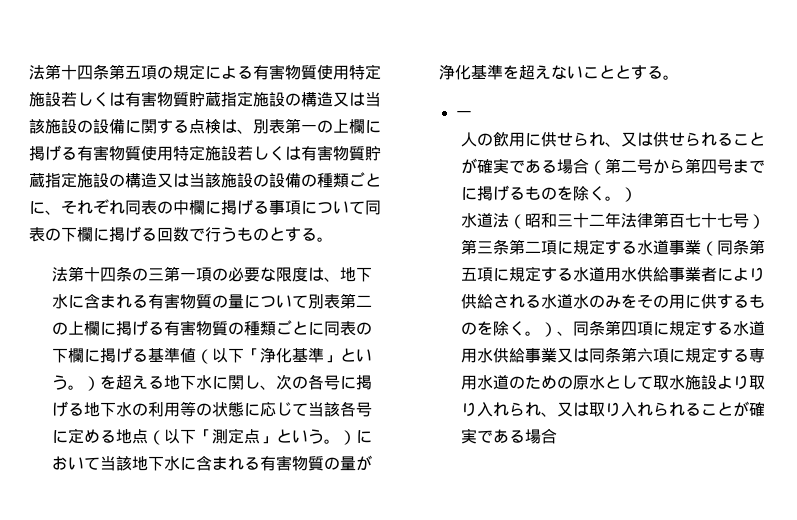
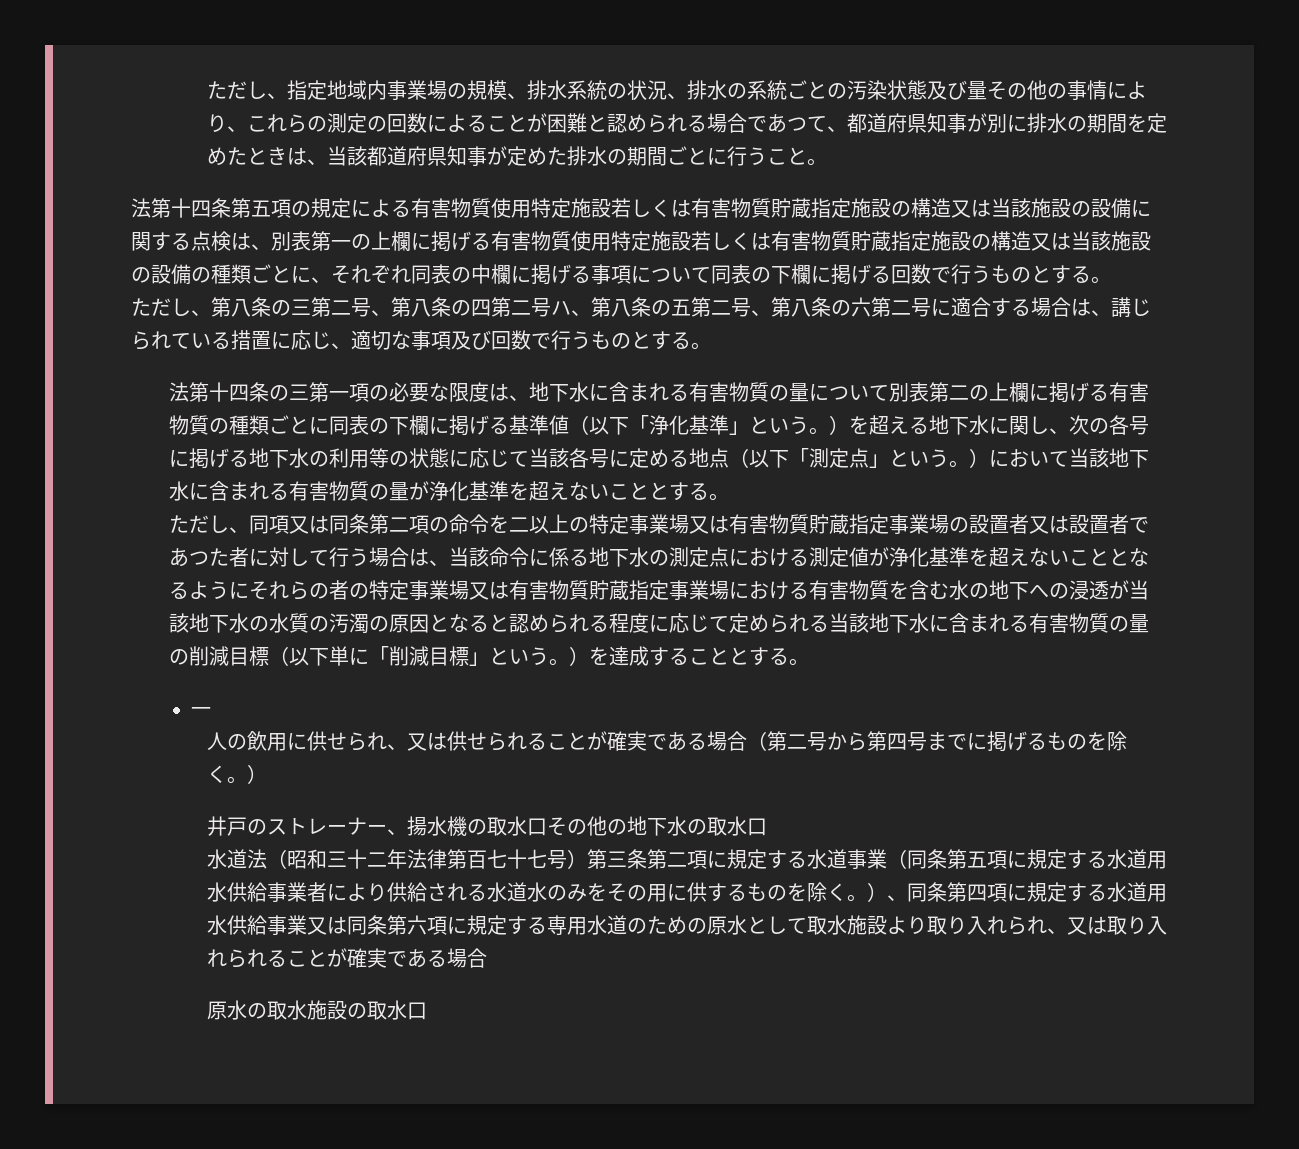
+ ただし、指定地域内事業場の規模、排水系統の状況、排水の系統ごとの汚染状態及び量その他の事情により、これらの測定の回数によることが困難と認められる場合であつて、都道府県知事が別に排水の期間を定めたときは、当該都道府県知事が定めた排水の期間ごとに行うこと。
+ ただし、第八条の三第二号、第八条の四第二号ハ、第八条の五第二号、第八条の六第二号に適合する場合は、講じられている措置に応じ、適切な事項及び回数で行うものとする。
+ ただし、同項又は同条第二項の命令を二以上の特定事業場又は有害物質貯蔵指定事業場の設置者又は設置者であつた者に対して行う場合は、当該命令に係る地下水の測定点における測定値が浄化基準を超えないこととなるようにそれらの者の特定事業場又は有害物質貯蔵指定事業場における有害物質を含む水の地下への浸透が当該地下水の水質の汚濁の原因となると認められる程度に応じて定められる当該地下水に含まれる有害物質の量の削減目標（以下単に「削減目標」という。）を達成することとする。
+ 井戸のストレーナー、揚水機の取水口その他の地下水の取水口
+ 原水の取水施設の取水口

